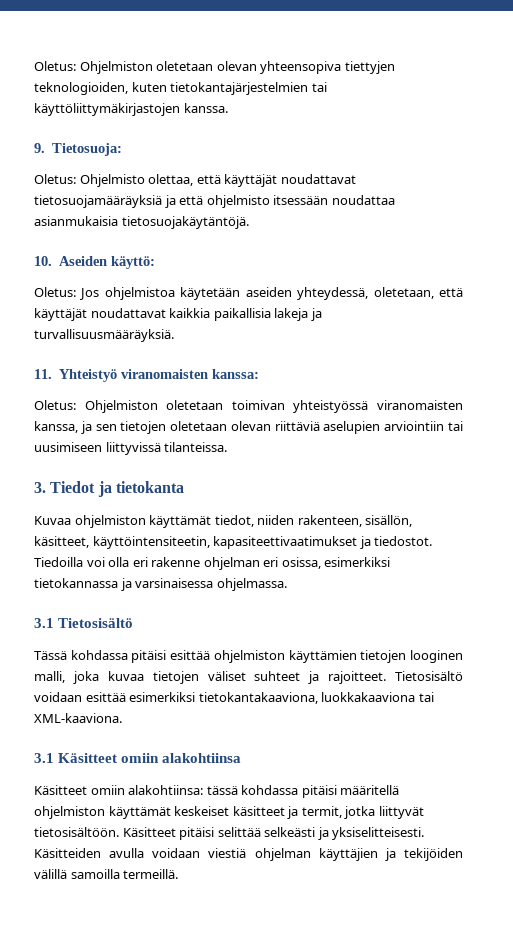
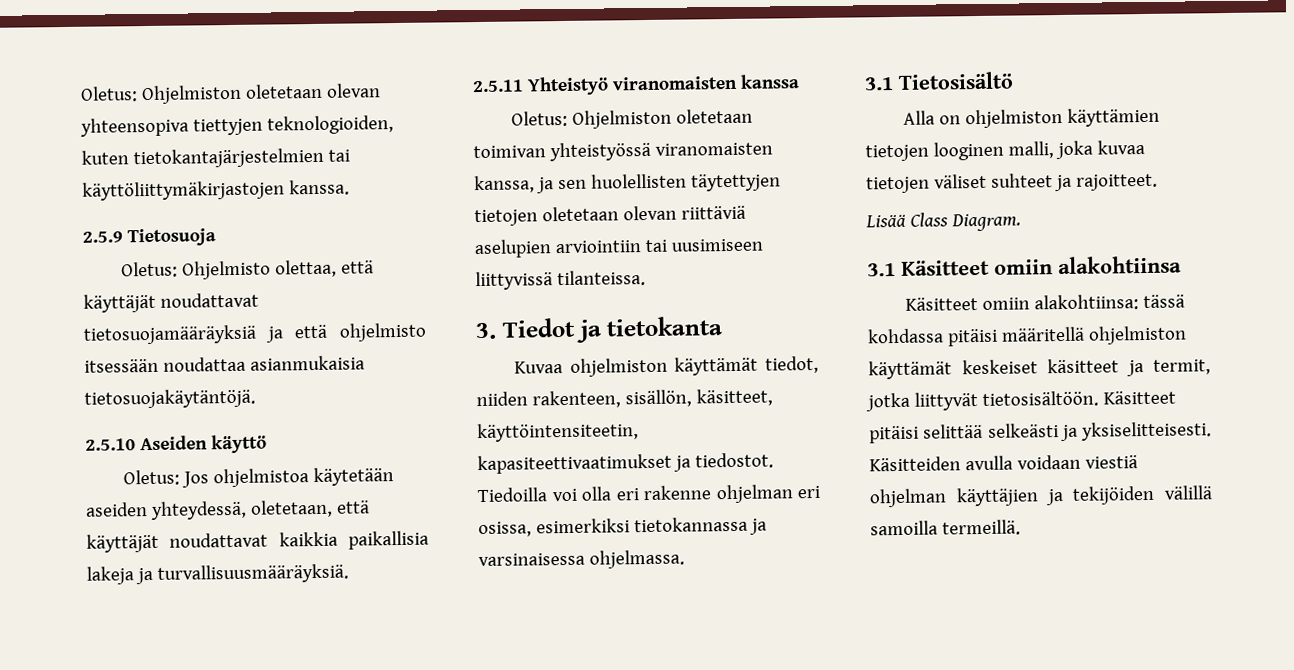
- 9. Tietosuoja:
+ 2.5.9 Tietosuoja
- 10. Aseiden käyttö:
+ 2.5.10 Aseiden käyttö
- 11. Yhteistyö viranomaisten kanssa:
+ 2.5.11 Yhteistyö viranomaisten kanssa
- Oletus: Ohjelmiston oletetaan toimivan yhteistyössä viranomaisten kanssa, ja sen tietojen oletetaan olevan riittäviä aselupien arviointiin tai uusimiseen liittyvissä tilanteissa.
+ Oletus: Ohjelmiston oletetaan toimivan yhteistyössä viranomaisten kanssa, ja sen huolellisten täytettyjen tietojen oletetaan olevan riittäviä aselupien arviointiin tai uusimiseen liittyvissä tilanteissa.
- Tässä kohdassa pitäisi esittää ohjelmiston käyttämien tietojen looginen malli, joka kuvaa tietojen väliset suhteet ja rajoitteet. Tietosisältö voidaan esittää esimerkiksi tietokantakaaviona, luokkakaaviona tai XML-kaaviona.
+ Alla on ohjelmiston käyttämien tietojen looginen malli, joka kuvaa tietojen väliset suhteet ja rajoitteet.
+ Lisää Class Diagram.

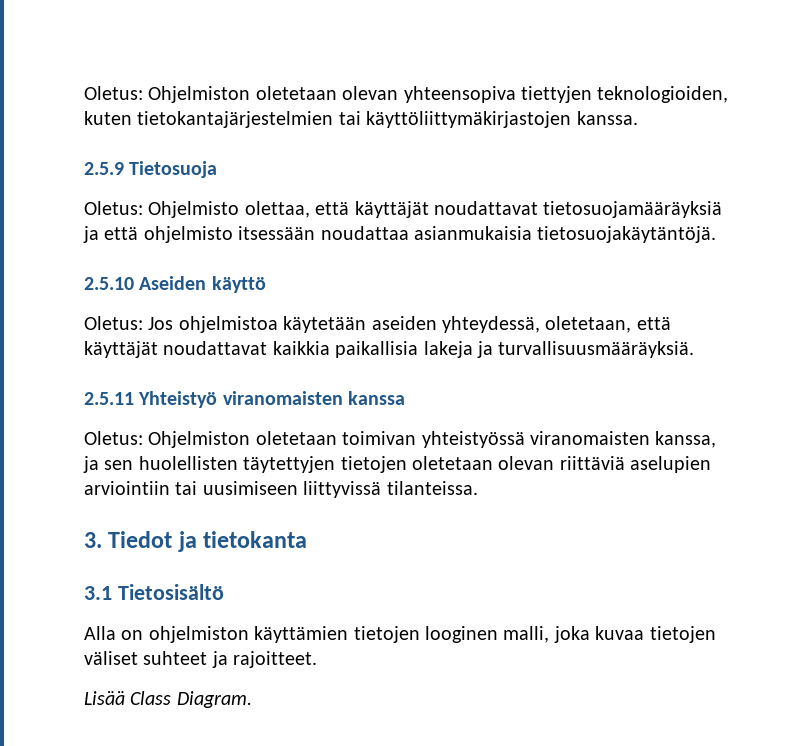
- Kuvaa ohjelmiston käyttämät tiedot, niiden rakenteen, sisällön, käsitteet, käyttöintensiteetin, kapasiteettivaatimukset ja tiedostot. Tiedoilla voi olla eri rakenne ohjelman eri osissa, esimerkiksi tietokannassa ja varsinaisessa ohjelmassa.
- 3.1 Käsitteet omiin alakohtiinsa
- Käsitteet omiin alakohtiinsa: tässä kohdassa pitäisi määritellä ohjelmiston käyttämät keskeiset käsitteet ja termit, jotka liittyvät tietosisältöön. Käsitteet pitäisi selittää selkeästi ja yksiselitteisesti. Käsitteiden avulla voidaan viestiä ohjelman käyttäjien ja tekijöiden välillä samoilla termeillä.

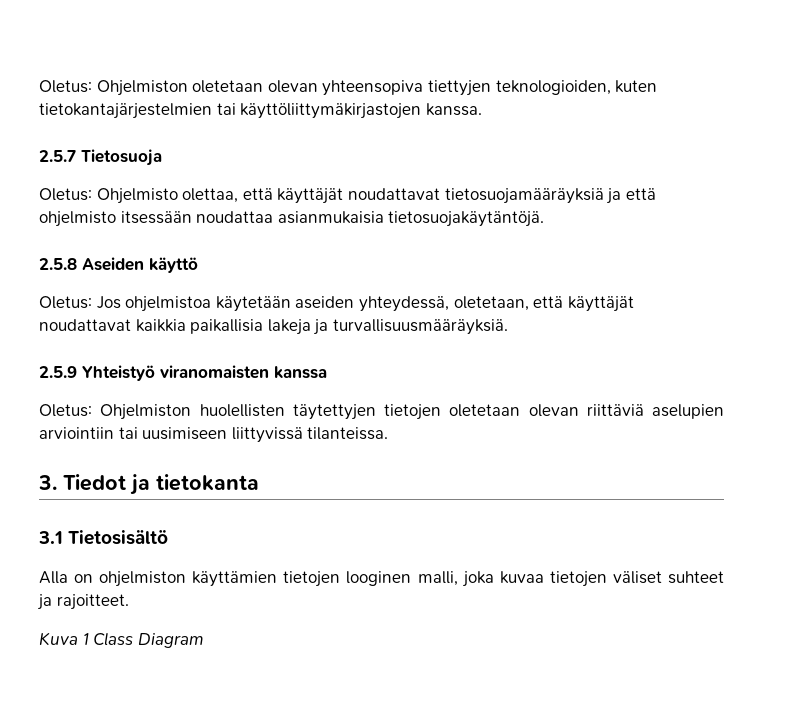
- 2.5.9 Tietosuoja
+ 2.5.7 Tietosuoja
- 2.5.10 Aseiden käyttö
+ 2.5.8 Aseiden käyttö
- 2.5.11 Yhteistyö viranomaisten kanssa
+ 2.5.9 Yhteistyö viranomaisten kanssa
- Oletus: Ohjelmiston oletetaan toimivan yhteistyössä viranomaisten kanssa, ja sen huolellisten täytettyjen tietojen oletetaan olevan riittäviä aselupien arviointiin tai uusimiseen liittyvissä tilanteissa.
+ Oletus: Ohjelmiston huolellisten täytettyjen tietojen oletetaan olevan riittäviä aselupien arviointiin tai uusimiseen liittyvissä tilanteissa.
- Lisää Class Diagram.
+ Kuva 1 Class Diagram

